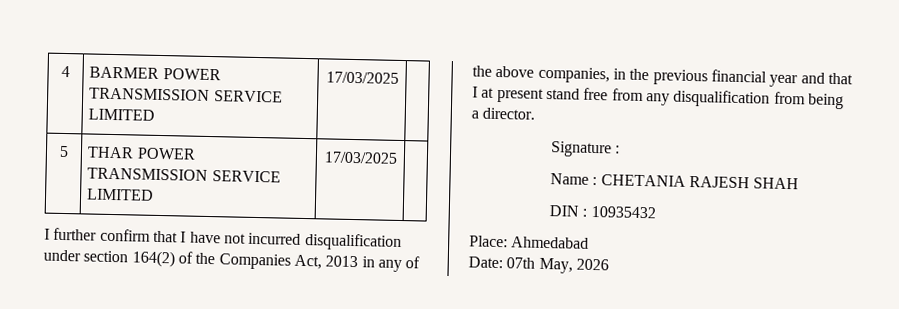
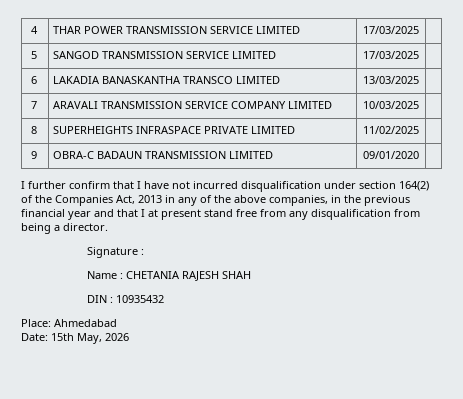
- 4 | BARMER POWER TRANSMISSION SERVICE LIMITED | 17/03/2025 |
+ 4 | THAR POWER TRANSMISSION SERVICE LIMITED | 17/03/2025 |
- 5 | THAR POWER TRANSMISSION SERVICE LIMITED | 17/03/2025 |
+ 5 | SANGOD TRANSMISSION SERVICE LIMITED | 17/03/2025 |
+ 6 | LAKADIA BANASKANTHA TRANSCO LIMITED | 13/03/2025 |
+ 7 | ARAVALI TRANSMISSION SERVICE COMPANY LIMITED | 10/03/2025 |
+ 8 | SUPERHEIGHTS INFRASPACE PRIVATE LIMITED | 11/02/2025 |
+ 9 | OBRA-C BADAUN TRANSMISSION LIMITED | 09/01/2020 |
- Date: 07th May, 2026
+ Date: 15th May, 2026

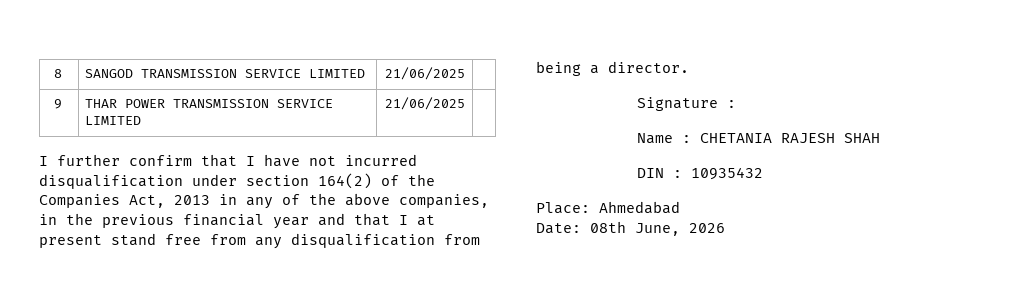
- 4 | THAR POWER TRANSMISSION SERVICE LIMITED | 17/03/2025 |
- 5 | SANGOD TRANSMISSION SERVICE LIMITED | 17/03/2025 |
- 6 | LAKADIA BANASKANTHA TRANSCO LIMITED | 13/03/2025 |
- 7 | ARAVALI TRANSMISSION SERVICE COMPANY LIMITED | 10/03/2025 |
- 8 | SUPERHEIGHTS INFRASPACE PRIVATE LIMITED | 11/02/2025 |
- 9 | OBRA-C BADAUN TRANSMISSION LIMITED | 09/01/2020 |
+ 8 | SANGOD TRANSMISSION SERVICE LIMITED | 21/06/2025 |
+ 9 | THAR POWER TRANSMISSION SERVICE LIMITED | 21/06/2025 |
- Date: 15th May, 2026
+ Date: 08th June, 2026

